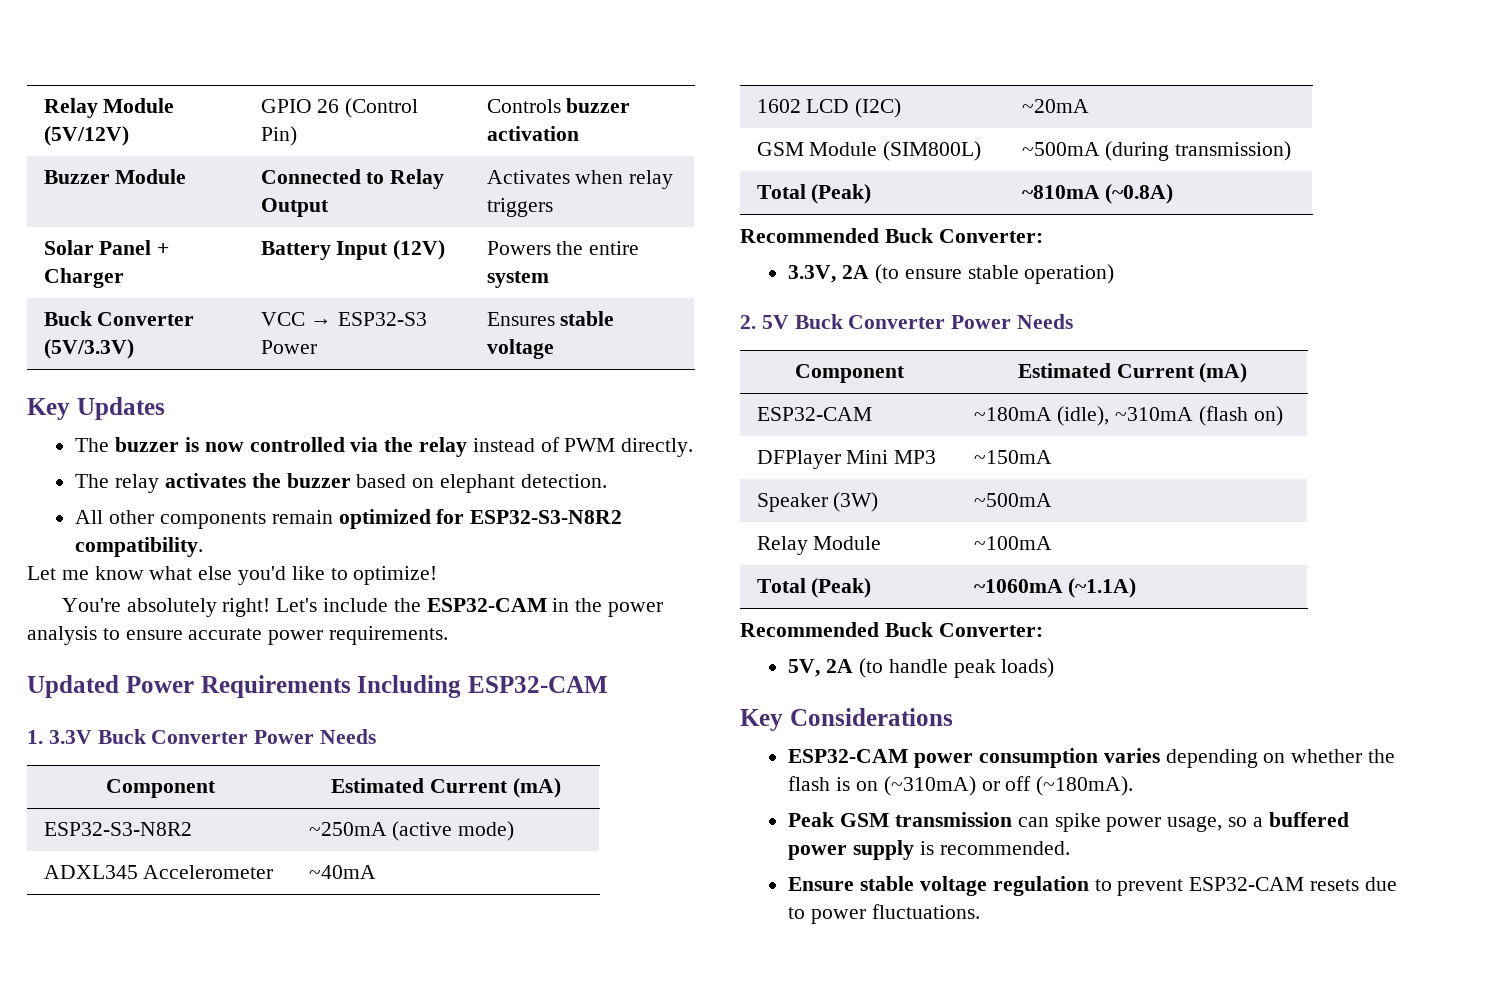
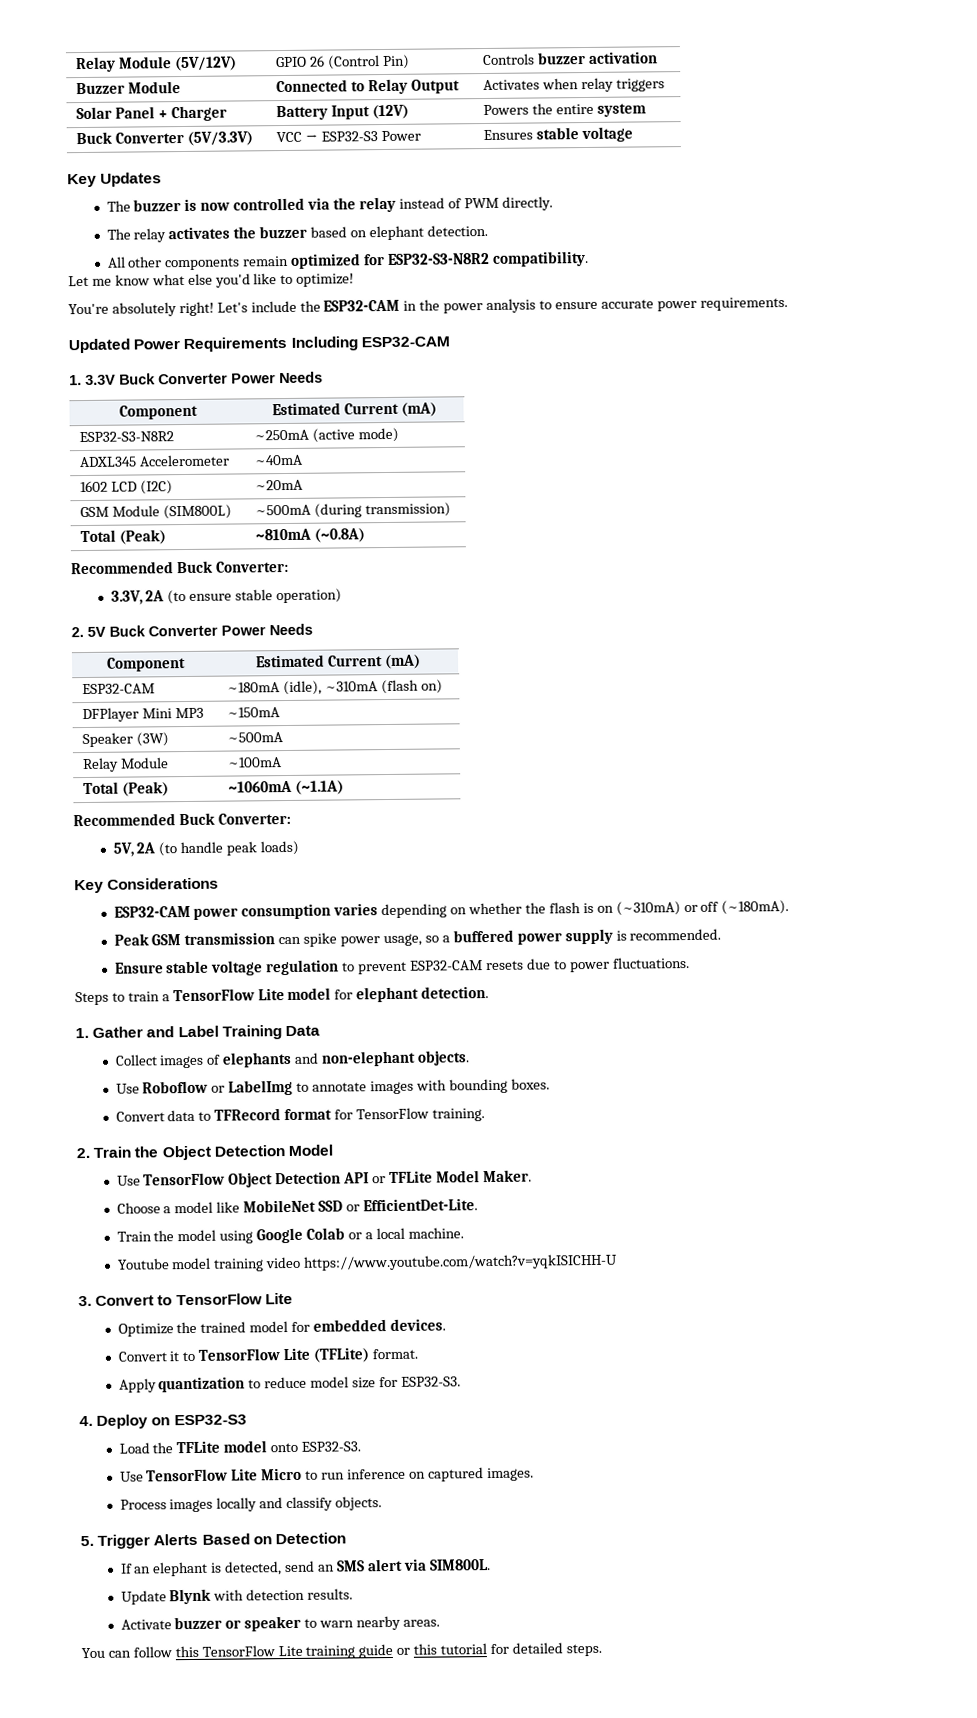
+ Steps to train a TensorFlow Lite model for elephant detection.
+ 1. Gather and Label Training Data
+ Collect images of elephants and non-elephant objects.
+ Use Roboflow or LabelImg to annotate images with bounding boxes.
+ Convert data to TFRecord format for TensorFlow training.
+ 2. Train the Object Detection Model
+ Use TensorFlow Object Detection API or TFLite Model Maker.
+ Choose a model like MobileNet SSD or EfficientDet-Lite.
+ Train the model using Google Colab or a local machine.
+ Youtube model training video https://www.youtube.com/watch?v=yqkISICHH-U
+ 3. Convert to TensorFlow Lite
+ Optimize the trained model for embedded devices.
+ Convert it to TensorFlow Lite (TFLite) format.
+ Apply quantization to reduce model size for ESP32-S3.
+ 4. Deploy on ESP32-S3
+ Load the TFLite model onto ESP32-S3.
+ Use TensorFlow Lite Micro to run inference on captured images.
+ Process images locally and classify objects.
+ 5. Trigger Alerts Based on Detection
+ If an elephant is detected, send an SMS alert via SIM800L.
+ Update Blynk with detection results.
+ Activate buzzer or speaker to warn nearby areas.
+ You can follow this TensorFlow Lite training guide or this tutorial for detailed steps.

